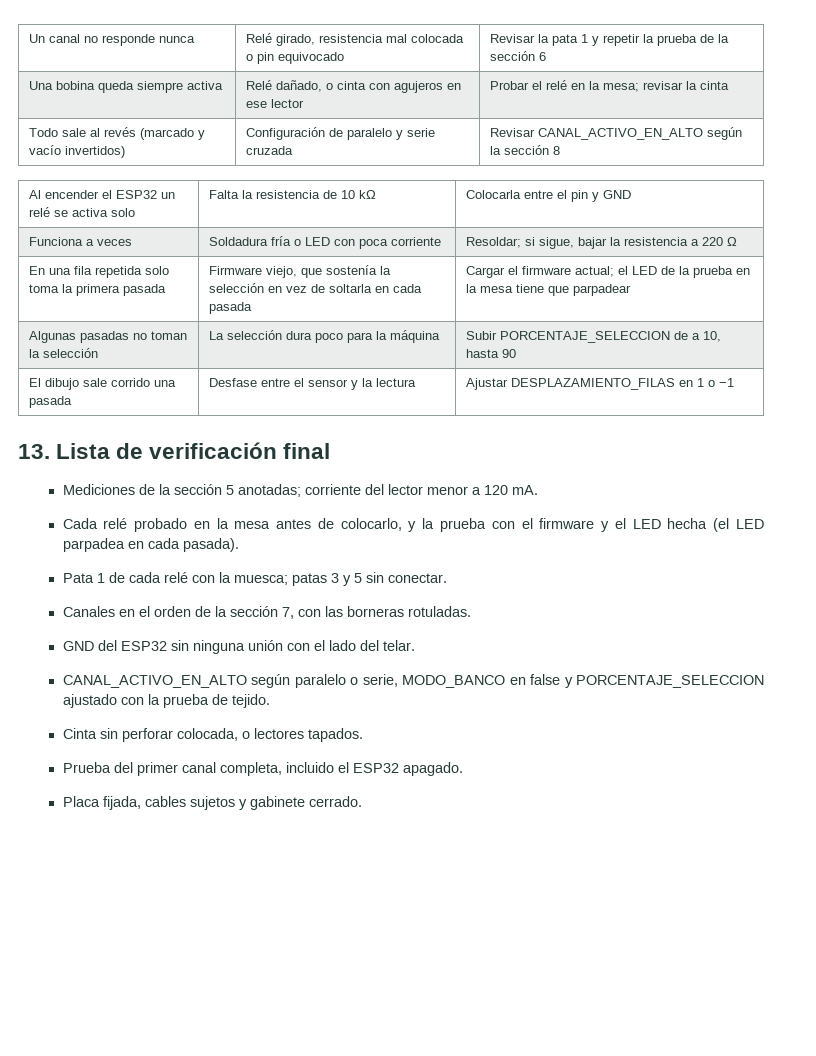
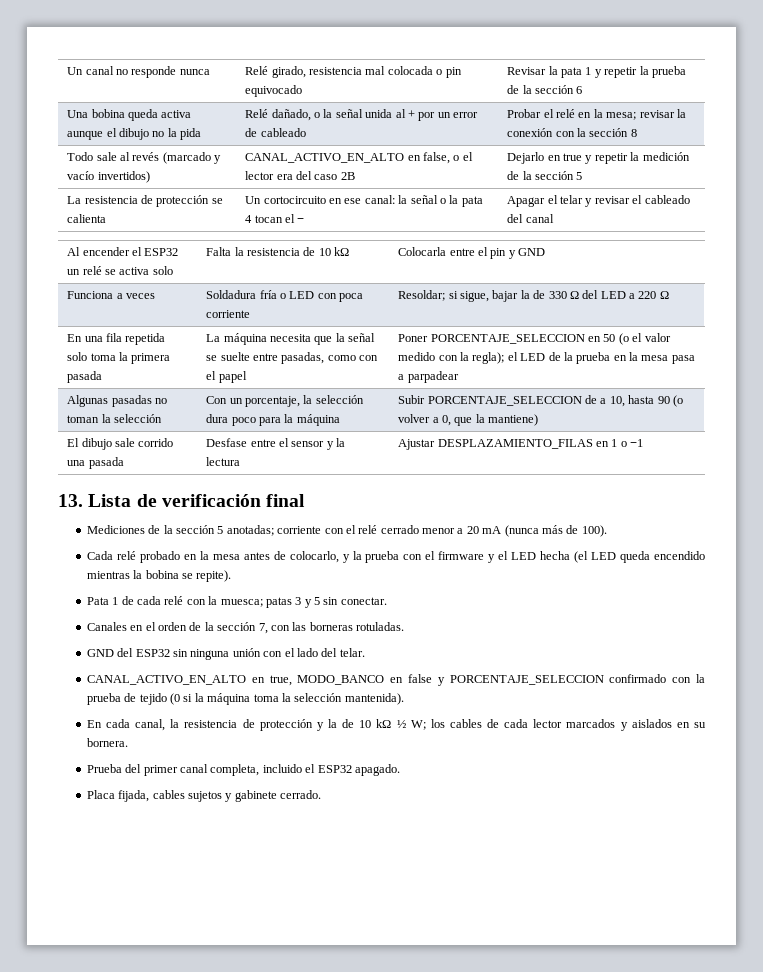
- Una bobina queda siempre activa | Relé dañado, o cinta con agujeros en ese lector | Probar el relé en la mesa; revisar la cinta
+ Una bobina queda activa aunque el dibujo no la pida | Relé dañado, o la señal unida al + por un error de cableado | Probar el relé en la mesa; revisar la conexión con la sección 8
- Todo sale al revés (marcado y vacío invertidos) | Configuración de paralelo y serie cruzada | Revisar CANAL_ACTIVO_EN_ALTO según la sección 8
+ Todo sale al revés (marcado y vacío invertidos) | CANAL_ACTIVO_EN_ALTO en false, o el lector era del caso 2B | Dejarlo en true y repetir la medición de la sección 5
+ La resistencia de protección se calienta | Un cortocircuito en ese canal: la señal o la pata 4 tocan el − | Apagar el telar y revisar el cableado del canal
- Funciona a veces | Soldadura fría o LED con poca corriente | Resoldar; si sigue, bajar la resistencia a 220 Ω
+ Funciona a veces | Soldadura fría o LED con poca corriente | Resoldar; si sigue, bajar la de 330 Ω del LED a 220 Ω
- Firmware viejo, que sostenía la selección en vez de soltarla en cada pasada | Cargar el firmware actual; el LED de la prueba en la mesa tiene que parpadear
+ La máquina necesita que la señal se suelte entre pasadas, como con el papel | Poner PORCENTAJE_SELECCION en 50 (o el valor medido con la regla); el LED de la prueba en la mesa pasa a parpadear
- Algunas pasadas no toman la selección | La selección dura poco para la máquina | Subir PORCENTAJE_SELECCION de a 10, hasta 90
+ Algunas pasadas no toman la selección | Con un porcentaje, la selección dura poco para la máquina | Subir PORCENTAJE_SELECCION de a 10, hasta 90 (o volver a 0, que la mantiene)
- Mediciones de la sección 5 anotadas; corriente del lector menor a 120 mA.
+ Mediciones de la sección 5 anotadas; corriente con el relé cerrado menor a 20 mA (nunca más de 100).
- Cada relé probado en la mesa antes de colocarlo, y la prueba con el firmware y el LED hecha (el LED parpadea en cada pasada).
+ Cada relé probado en la mesa antes de colocarlo, y la prueba con el firmware y el LED hecha (el LED queda encendido mientras la bobina se repite).
- CANAL_ACTIVO_EN_ALTO según paralelo o serie, MODO_BANCO en false y PORCENTAJE_SELECCION ajustado con la prueba de tejido.
- Cinta sin perforar colocada, o lectores tapados.
+ CANAL_ACTIVO_EN_ALTO en true, MODO_BANCO en false y PORCENTAJE_SELECCION confirmado con la prueba de tejido (0 si la máquina toma la selección mantenida).
+ En cada canal, la resistencia de protección y la de 10 kΩ ½ W; los cables de cada lector marcados y aislados en su bornera.

